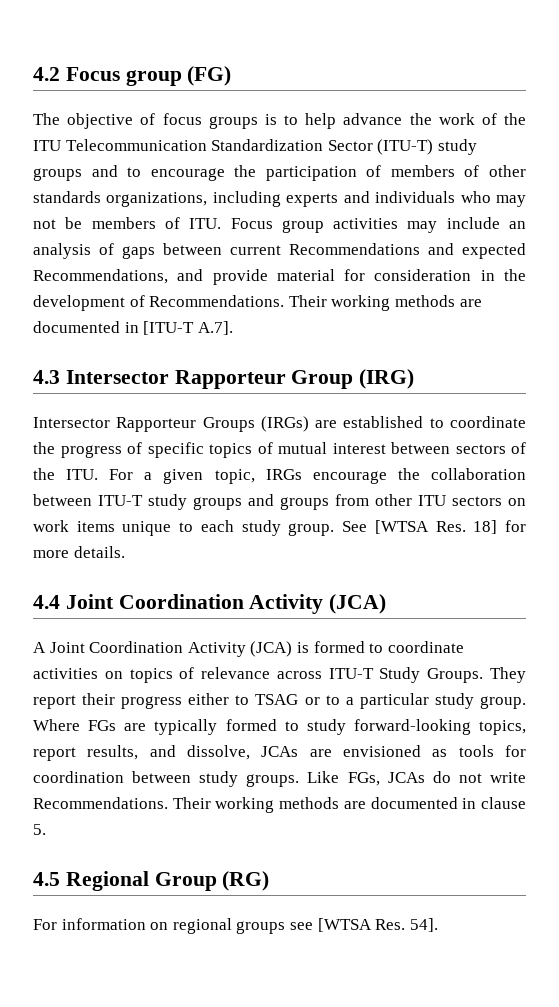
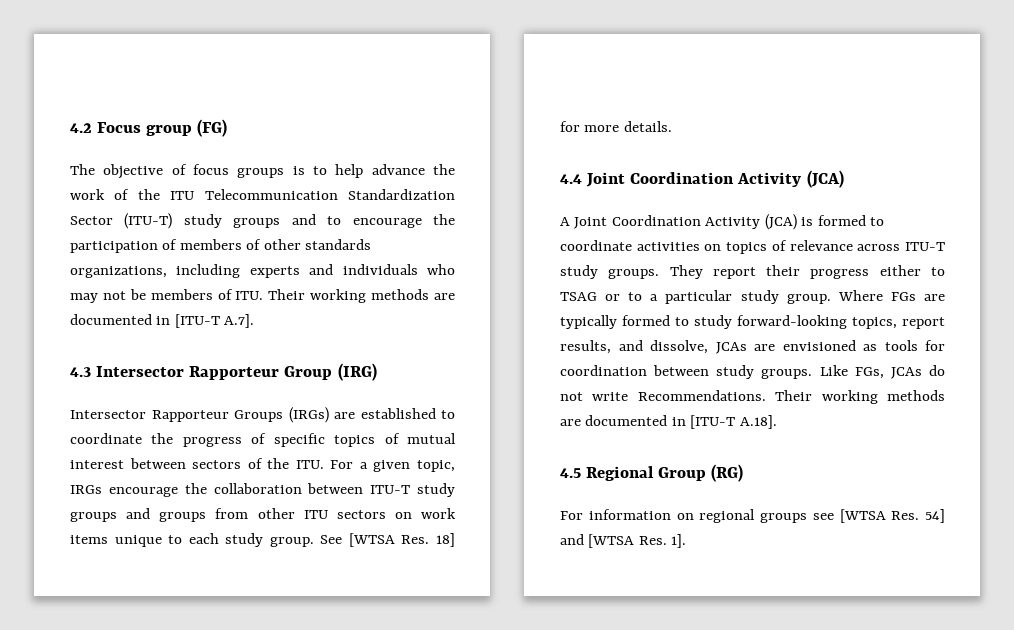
- The objective of focus groups is to help advance the work of the ITU Telecommunication Standardization Sector (ITU-T) study groups and to encourage the participation of members of other standards organizations, including experts and individuals who may not be members of ITU. Focus group activities may include an analysis of gaps between current Recommendations and expected Recommendations, and provide material for consideration in the development of Recommendations. Their working methods are documented in [ITU-T A.7].
+ The objective of focus groups is to help advance the work of the ITU Telecommunication Standardization Sector (ITU-T) study groups and to encourage the participation of members of other standards organizations, including experts and individuals who may not be members of ITU. Their working methods are documented in [ITU-T A.7].
- A Joint Coordination Activity (JCA) is formed to coordinate activities on topics of relevance across ITU-T Study Groups.
+ A Joint Coordination Activity (JCA) is formed to coordinate activities on topics of relevance across ITU-T study groups.
- Their working methods are documented in clause 5.
+ Their working methods are documented in [ITU-T A.18].
- For information on regional groups see [WTSA Res. 54].
+ For information on regional groups see [WTSA Res. 54] and [WTSA Res. 1].

